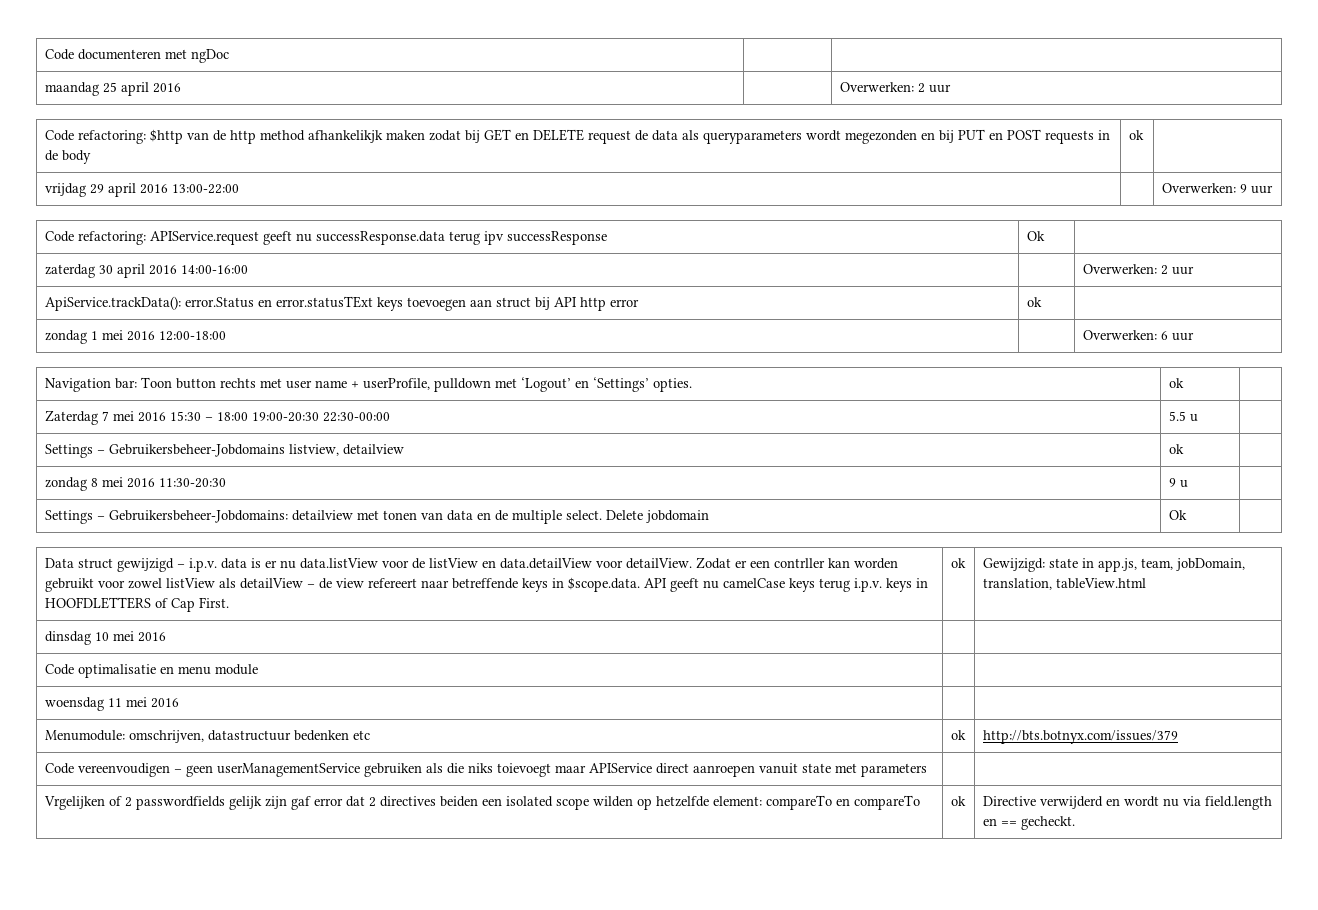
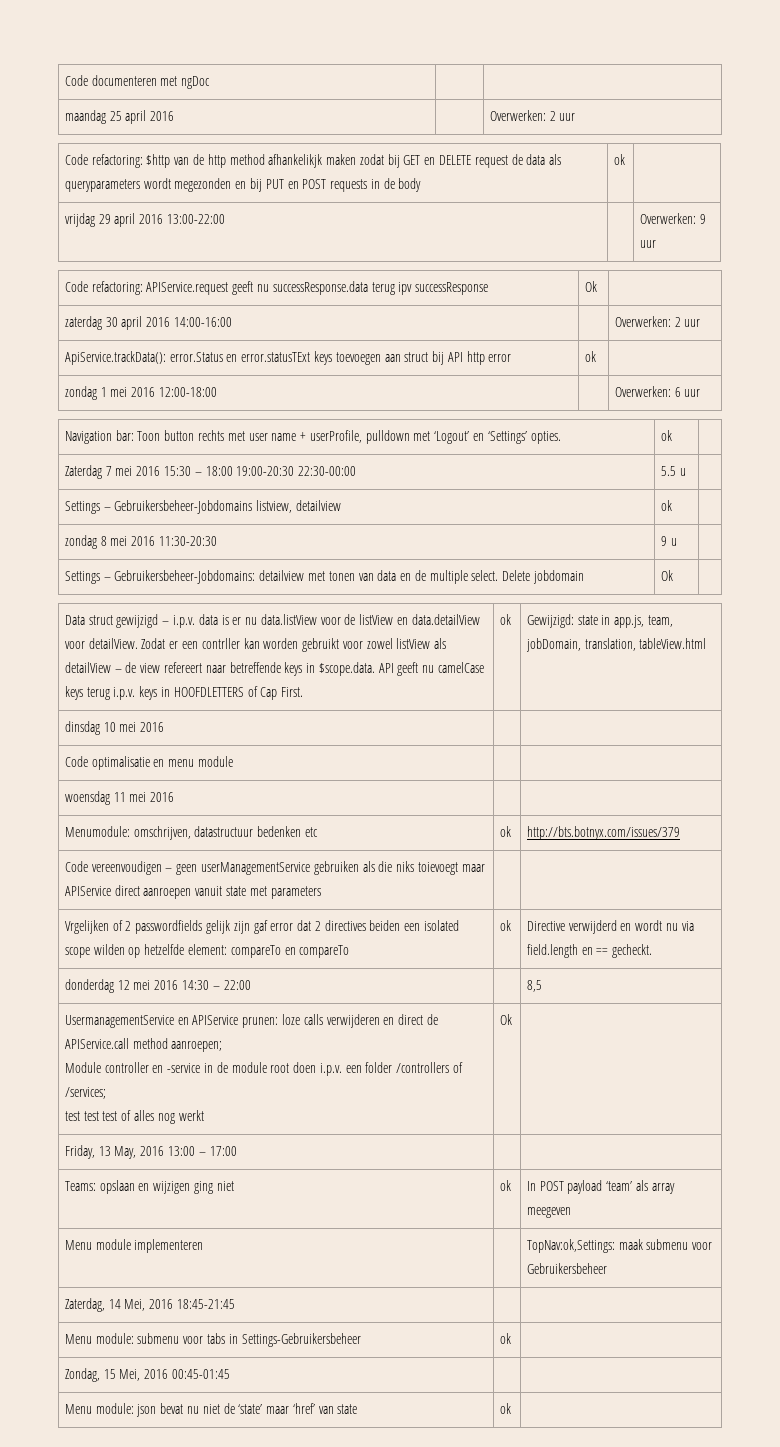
+ donderdag 12 mei 2016 14:30 – 22:00 | | 8,5
+ UsermanagementService en APIService prunen: loze calls verwijderen en direct de APIService.call method aanroepen;
+ Module controller en -service in de module root doen i.p.v. een folder /controllers of /services;
+ test test test of alles nog werkt | Ok |
+ Friday, 13 May, 2016 13:00 – 17:00 | |
+ Teams: opslaan en wijzigen ging niet | ok | In POST payload ‘team’ als array meegeven
+ Menu module implementeren | | TopNav:ok,Settings: maak submenu voor Gebruikersbeheer
+ Zaterdag, 14 Mei, 2016 18:45-21:45 | |
+ Menu module: submenu voor tabs in Settings-Gebruikersbeheer | ok |
+ Zondag, 15 Mei, 2016 00:45-01:45 | |
+ Menu module: json bevat nu niet de ‘state’ maar ‘href’ van state | ok |

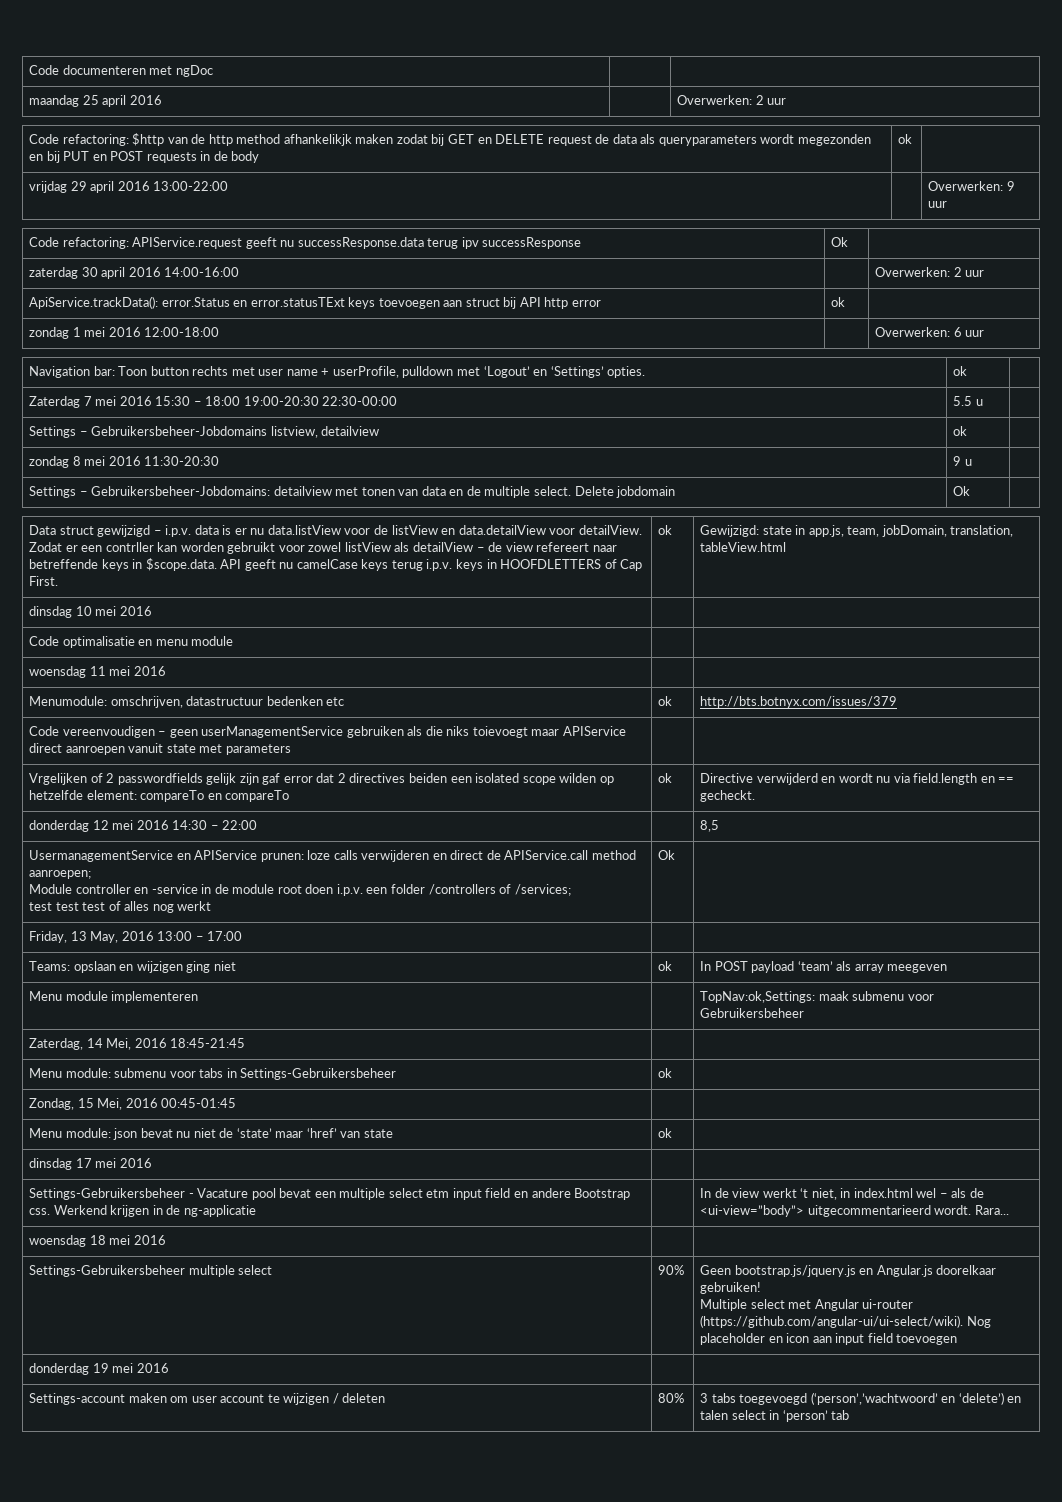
+ dinsdag 17 mei 2016 | |
+ Settings-Gebruikersbeheer - Vacature pool bevat een multiple select etm input field en andere Bootstrap css. Werkend krijgen in de ng-applicatie | | In de view werkt ‘t niet, in index.html wel – als de <ui-view=”body”> uitgecommentarieerd wordt. Rara...
+ woensdag 18 mei 2016 | |
+ Settings-Gebruikersbeheer multiple select | 90% | Geen bootstrap.js/jquery.js en Angular.js doorelkaar gebruiken!
+ Multiple select met Angular ui-router (https://github.com/angular-ui/ui-select/wiki). Nog placeholder en icon aan input field toevoegen
+ donderdag 19 mei 2016 | |
+ Settings-account maken om user account te wijzigen / deleten | 80% | 3 tabs toegevoegd (‘person’,’wachtwoord’ en ‘delete’) en talen select in ‘person’ tab

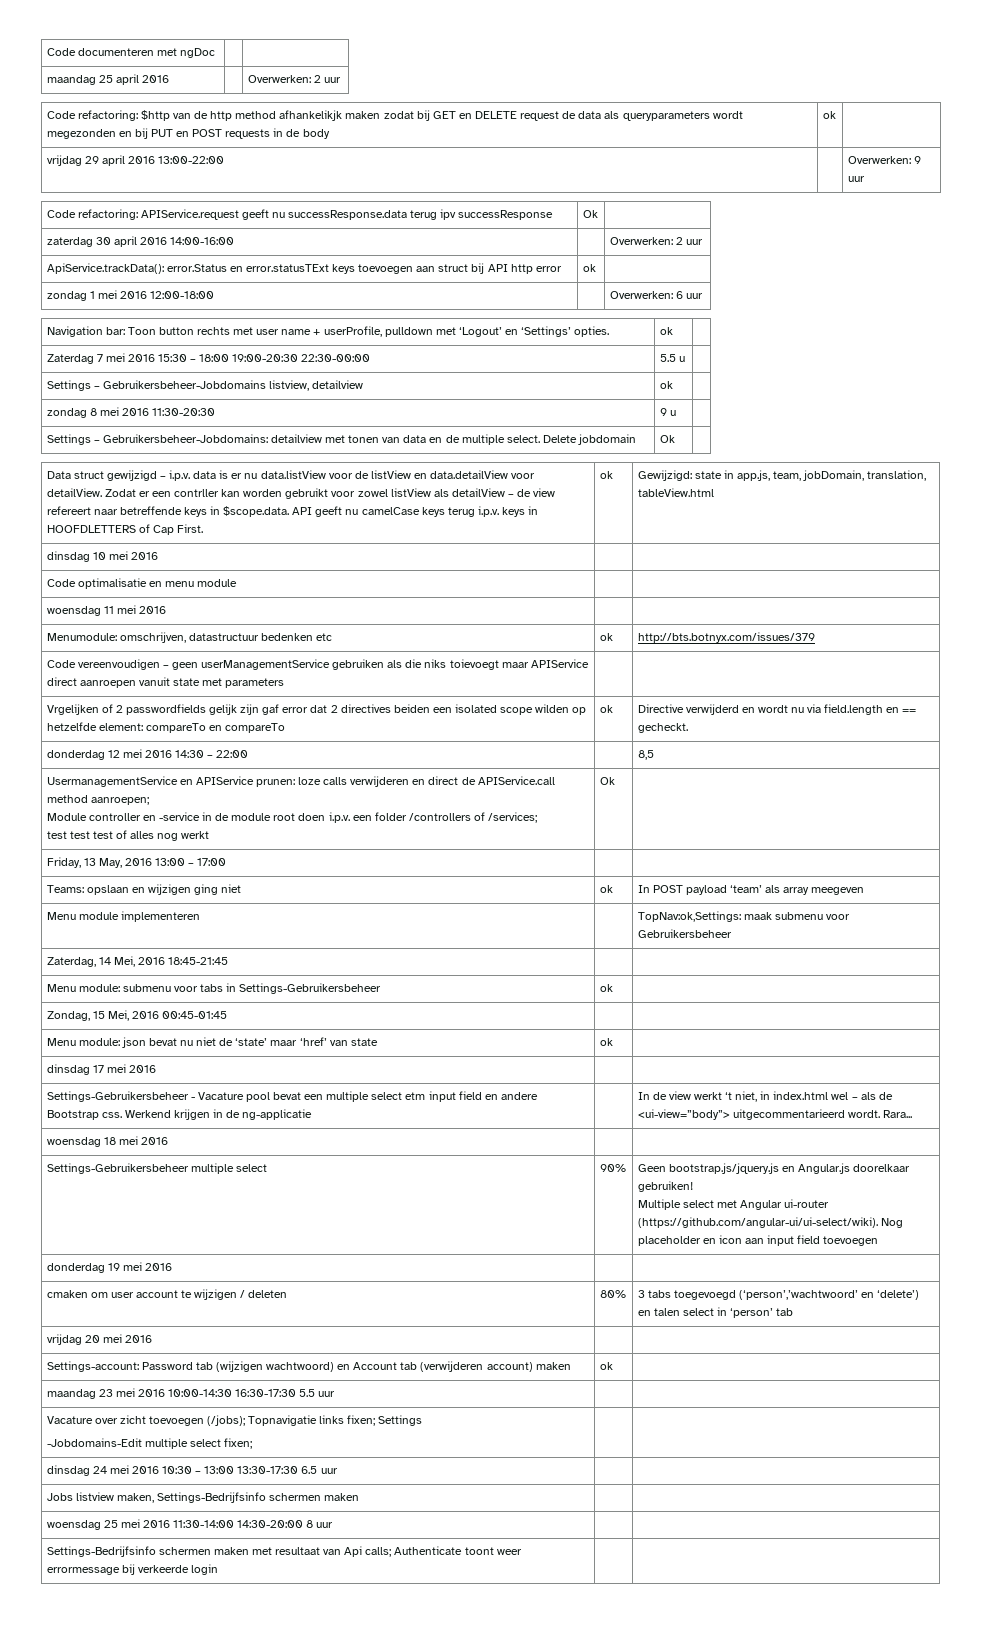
- Settings-account maken om user account te wijzigen / deleten | 80% | 3 tabs toegevoegd (‘person’,’wachtwoord’ en ‘delete’) en talen select in ‘person’ tab
+ cmaken om user account te wijzigen / deleten | 80% | 3 tabs toegevoegd (‘person’,’wachtwoord’ en ‘delete’) en talen select in ‘person’ tab
+ vrijdag 20 mei 2016 | |
+ Settings-account: Password tab (wijzigen wachtwoord) en Account tab (verwijderen account) maken | ok |
+ maandag 23 mei 2016 10:00-14:30 16:30-17:30 5.5 uur | |
+ Vacature over zicht toevoegen (/jobs); Topnavigatie links fixen; Settings
+ -Jobdomains-Edit multiple select fixen; | |
+ dinsdag 24 mei 2016 10:30 – 13:00 13:30-17:30 6.5 uur | |
+ Jobs listview maken, Settings-Bedrijfsinfo schermen maken | |
+ woensdag 25 mei 2016 11:30-14:00 14:30-20:00 8 uur | |
+ Settings-Bedrijfsinfo schermen maken met resultaat van Api calls; Authenticate toont weer errormessage bij verkeerde login | |

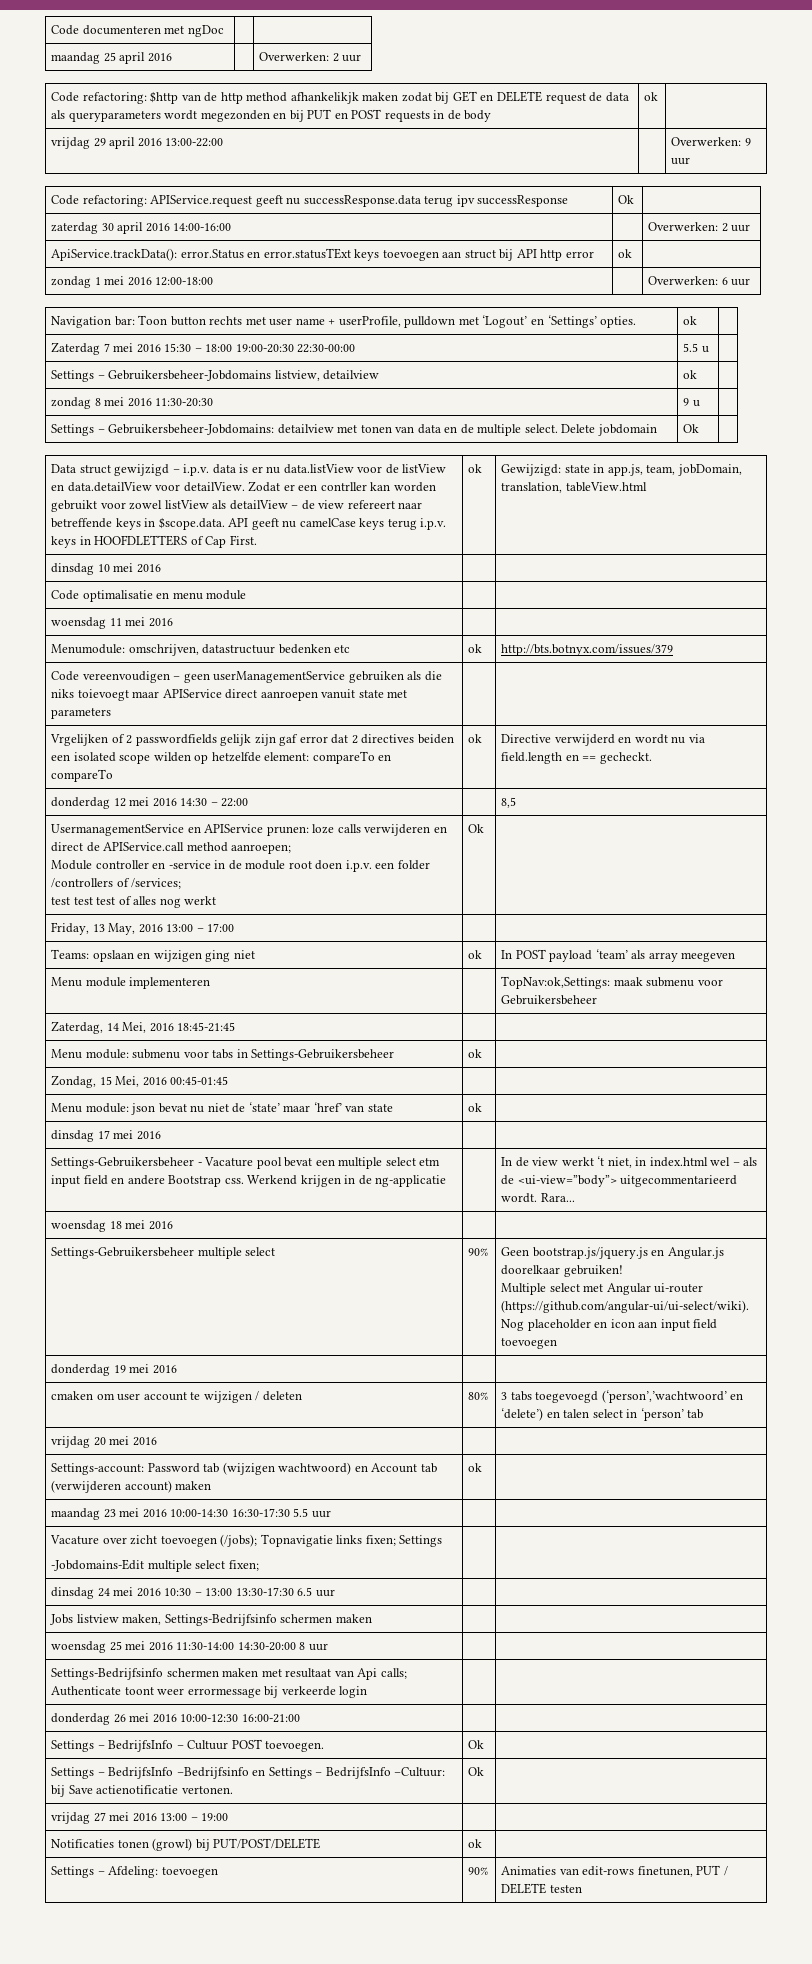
+ donderdag 26 mei 2016 10:00-12:30 16:00-21:00 | |
+ Settings – BedrijfsInfo – Cultuur POST toevoegen. | Ok |
+ Settings – BedrijfsInfo –Bedrijfsinfo en Settings – BedrijfsInfo –Cultuur: bij Save actienotificatie vertonen. | Ok |
+ vrijdag 27 mei 2016 13:00 – 19:00 | |
+ Notificaties tonen (growl) bij PUT/POST/DELETE | ok |
+ Settings – Afdeling: toevoegen | 90% | Animaties van edit-rows finetunen, PUT / DELETE testen

